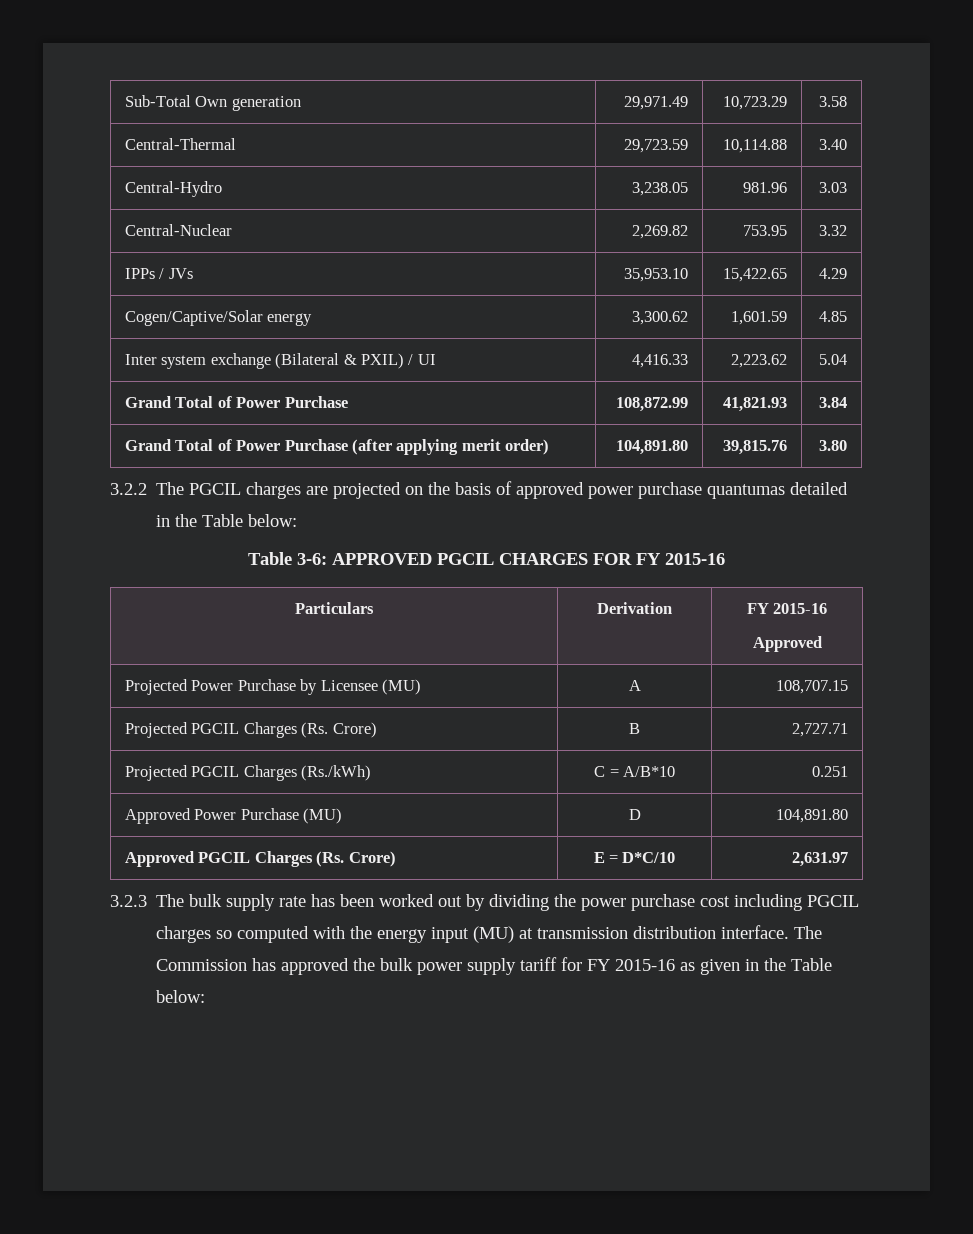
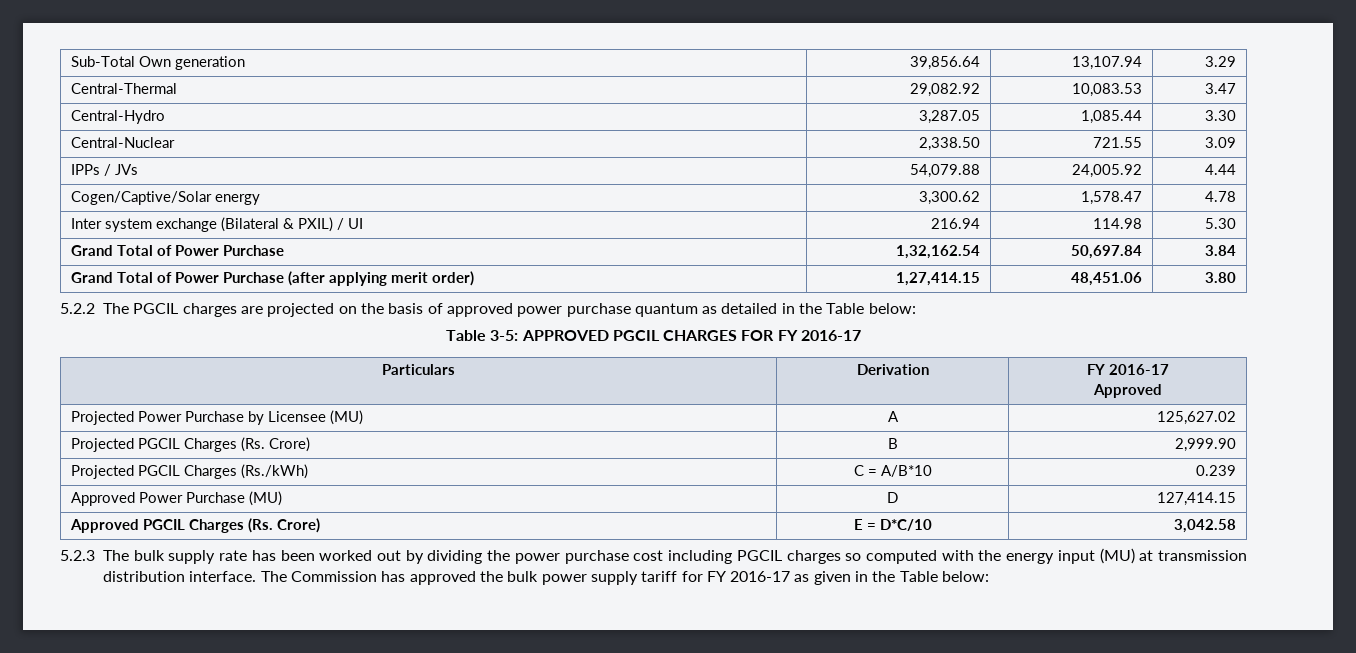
- Sub-Total Own generation | 29,971.49 | 10,723.29 | 3.58
- Central-Thermal | 29,723.59 | 10,114.88 | 3.40
- Central-Hydro | 3,238.05 | 981.96 | 3.03
- Central-Nuclear | 2,269.82 | 753.95 | 3.32
+ Sub-Total Own generation | 39,856.64 | 13,107.94 | 3.29
+ Central-Thermal | 29,082.92 | 10,083.53 | 3.47
+ Central-Hydro | 3,287.05 | 1,085.44 | 3.30
+ Central-Nuclear | 2,338.50 | 721.55 | 3.09
- IPPs / JVs | 35,953.10 | 15,422.65 | 4.29
+ IPPs / JVs | 54,079.88 | 24,005.92 | 4.44
- Cogen/Captive/Solar energy | 3,300.62 | 1,601.59 | 4.85
+ Cogen/Captive/Solar energy | 3,300.62 | 1,578.47 | 4.78
- Inter system exchange (Bilateral & PXIL) / UI | 4,416.33 | 2,223.62 | 5.04
+ Inter system exchange (Bilateral & PXIL) / UI | 216.94 | 114.98 | 5.30
- Grand Total of Power Purchase | 108,872.99 | 41,821.93 | 3.84
+ Grand Total of Power Purchase | 1,32,162.54 | 50,697.84 | 3.84
- Grand Total of Power Purchase (after applying merit order) | 104,891.80 | 39,815.76 | 3.80
+ Grand Total of Power Purchase (after applying merit order) | 1,27,414.15 | 48,451.06 | 3.80
- 3.2.2 The PGCIL charges are projected on the basis of approved power purchase quantumas detailed in the Table below:
+ 5.2.2 The PGCIL charges are projected on the basis of approved power purchase quantum as detailed in the Table below:
- Table 3-6: APPROVED PGCIL CHARGES FOR FY 2015-16
+ Table 3-5: APPROVED PGCIL CHARGES FOR FY 2016-17
- Particulars | Derivation | FY 2015-16
+ Particulars | Derivation | FY 2016-17
- Projected Power Purchase by Licensee (MU) | A | 108,707.15
+ Projected Power Purchase by Licensee (MU) | A | 125,627.02
- Projected PGCIL Charges (Rs. Crore) | B | 2,727.71
+ Projected PGCIL Charges (Rs. Crore) | B | 2,999.90
- Projected PGCIL Charges (Rs./kWh) | C = A/B*10 | 0.251
+ Projected PGCIL Charges (Rs./kWh) | C = A/B*10 | 0.239
- Approved Power Purchase (MU) | D | 104,891.80
+ Approved Power Purchase (MU) | D | 127,414.15
- Approved PGCIL Charges (Rs. Crore) | E = D*C/10 | 2,631.97
- 3.2.3 The bulk supply rate has been worked out by dividing the power purchase cost including PGCIL charges so computed with the energy input (MU) at transmission distribution interface.
+ Approved PGCIL Charges (Rs. Crore) | E = D*C/10 | 3,042.58
+ 5.2.3 The bulk supply rate has been worked out by dividing the power purchase cost including PGCIL charges so computed with the energy input (MU) at transmission distribution interface.
- The Commission has approved the bulk power supply tariff for FY 2015-16 as given in the Table below:
+ The Commission has approved the bulk power supply tariff for FY 2016-17 as given in the Table below:

